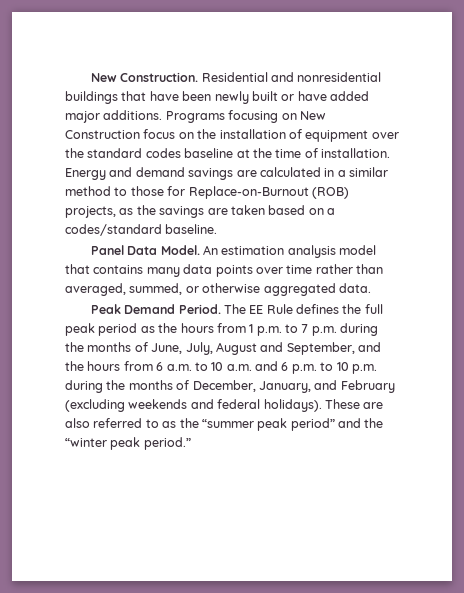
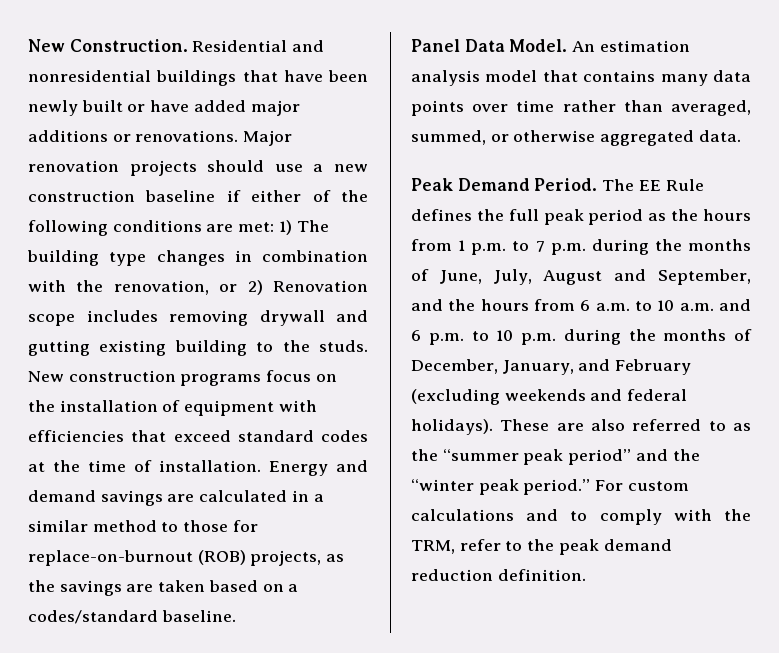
- Residential and nonresidential buildings that have been newly built or have added major additions. Programs focusing on New Construction focus on the installation of equipment over the standard codes baseline at the time of installation.
+ Residential and nonresidential buildings that have been newly built or have added major additions or renovations. Major renovation projects should use a new construction baseline if either of the following conditions are met: 1) The building type changes in combination with the renovation, or 2) Renovation scope includes removing drywall and gutting existing building to the studs. New construction programs focus on the installation of equipment with efficiencies that exceed standard codes at the time of installation.
- Energy and demand savings are calculated in a similar method to those for Replace-on-Burnout (ROB) projects, as the savings are taken based on a codes/standard baseline.
+ Energy and demand savings are calculated in a similar method to those for replace-on-burnout (ROB) projects, as the savings are taken based on a codes/standard baseline.
+ For custom calculations and to comply with the TRM, refer to the peak demand reduction definition.

